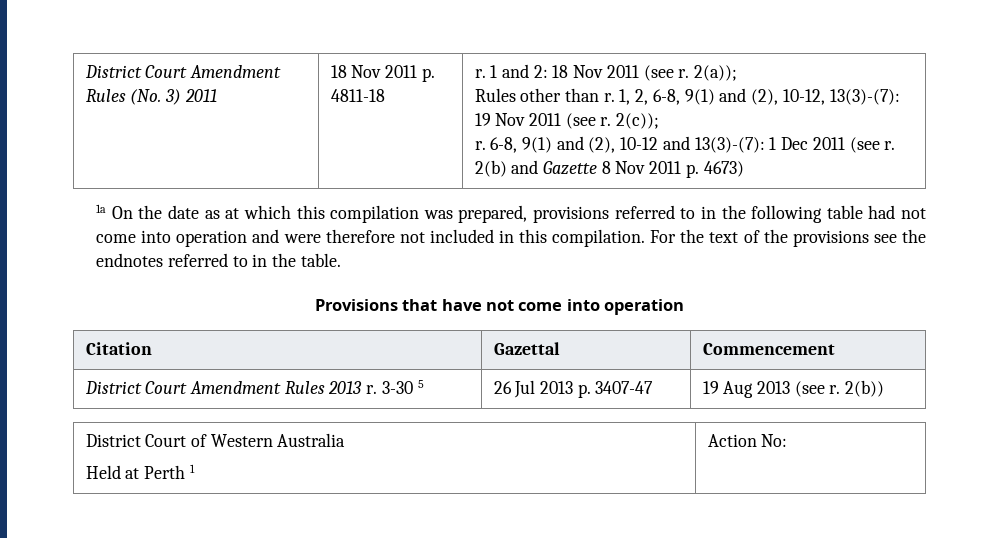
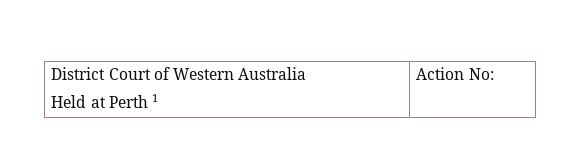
- District Court Amendment Rules (No. 3) 2011 | 18 Nov 2011 p. 4811-18 | r. 1 and 2: 18 Nov 2011 (see r. 2(a));
- Rules other than r. 1, 2, 6-8, 9(1) and (2), 10-12, 13(3)-(7): 19 Nov 2011 (see r. 2(c));
- r. 6-8, 9(1) and (2), 10-12 and 13(3)-(7): 1 Dec 2011 (see r. 2(b) and Gazette 8 Nov 2011 p. 4673)
- 1a On the date as at which this compilation was prepared, provisions referred to in the following table had not come into operation and were therefore not included in this compilation. For the text of the provisions see the endnotes referred to in the table.
- Provisions that have not come into operation
- Citation | Gazettal | Commencement
- District Court Amendment Rules 2013 r. 3-30 5 | 26 Jul 2013 p. 3407-47 | 19 Aug 2013 (see r. 2(b))

